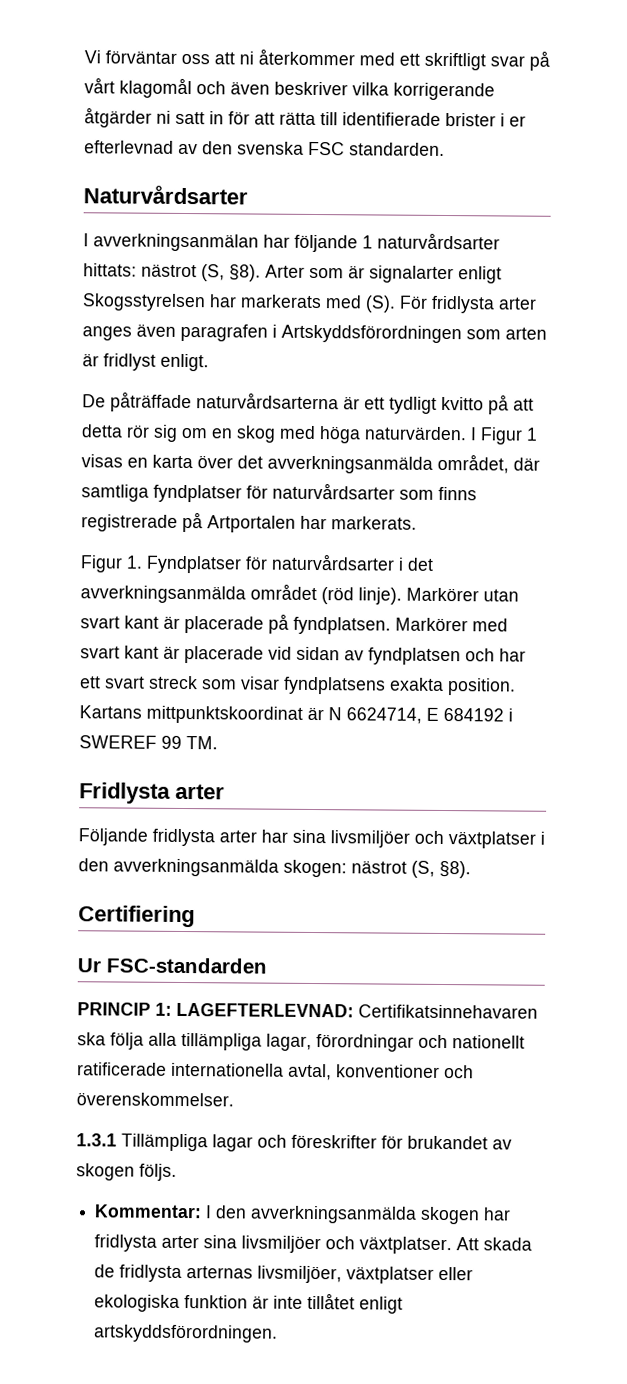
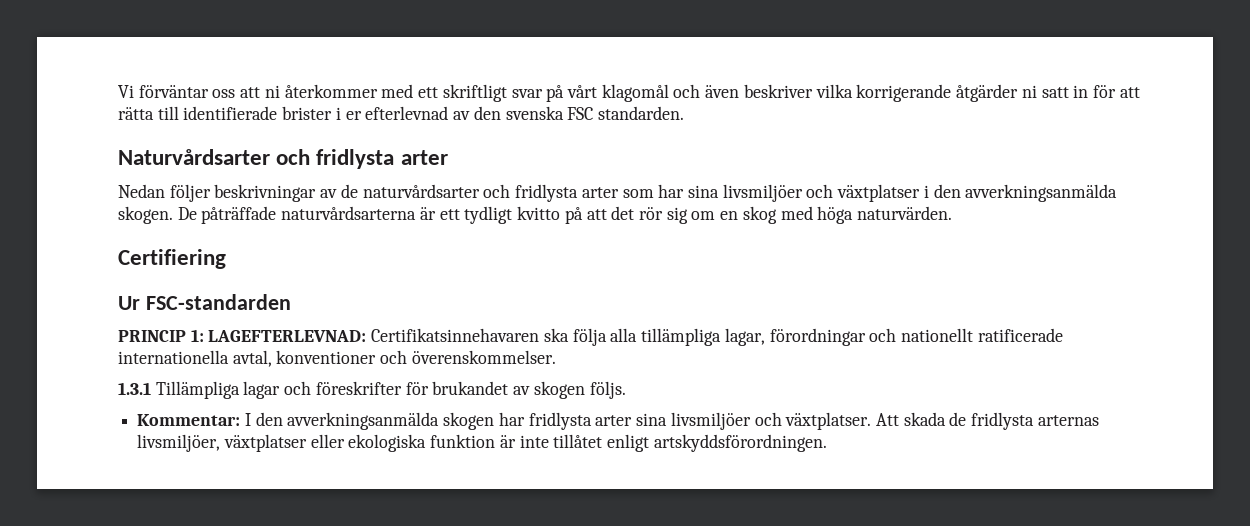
- Naturvårdsarter
- I avverkningsanmälan har följande 1 naturvårdsarter hittats: nästrot (S, §8). Arter som är signalarter enligt Skogsstyrelsen har markerats med (S). För fridlysta arter anges även paragrafen i Artskyddsförordningen som arten är fridlyst enligt.
- De påträffade naturvårdsarterna är ett tydligt kvitto på att detta rör sig om en skog med höga naturvärden. I Figur 1 visas en karta över det avverkningsanmälda området, där samtliga fyndplatser för naturvårdsarter som finns registrerade på Artportalen har markerats.
- Figur 1. Fyndplatser för naturvårdsarter i det avverkningsanmälda området (röd linje). Markörer utan svart kant är placerade på fyndplatsen. Markörer med svart kant är placerade vid sidan av fyndplatsen och har ett svart streck som visar fyndplatsens exakta position. Kartans mittpunktskoordinat är N 6624714, E 684192 i SWEREF 99 TM.
- Fridlysta arter
- Följande fridlysta arter har sina livsmiljöer och växtplatser i den avverkningsanmälda skogen: nästrot (S, §8).
+ Naturvårdsarter och fridlysta arter
+ Nedan följer beskrivningar av de naturvårdsarter och fridlysta arter som har sina livsmiljöer och växtplatser i den avverkningsanmälda skogen. De påträffade naturvårdsarterna är ett tydligt kvitto på att det rör sig om en skog med höga naturvärden.

